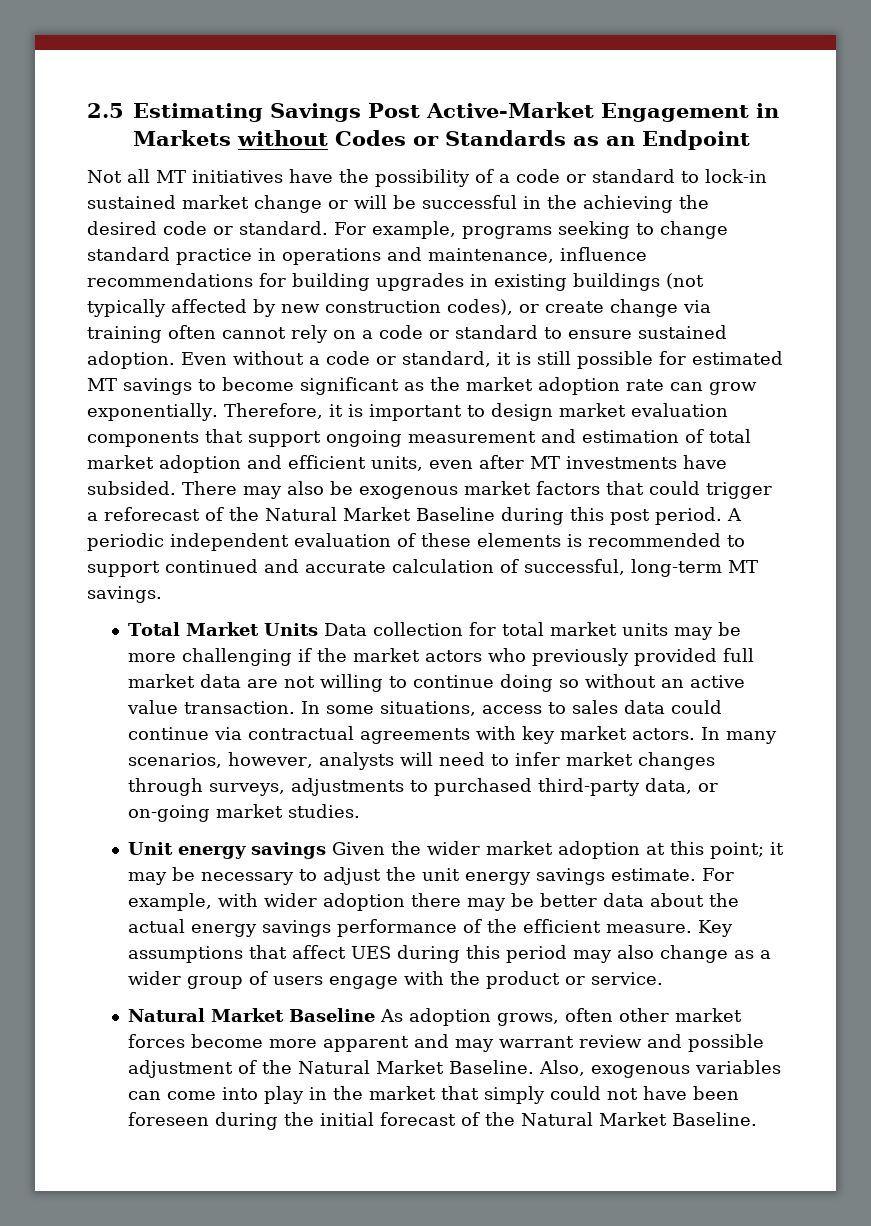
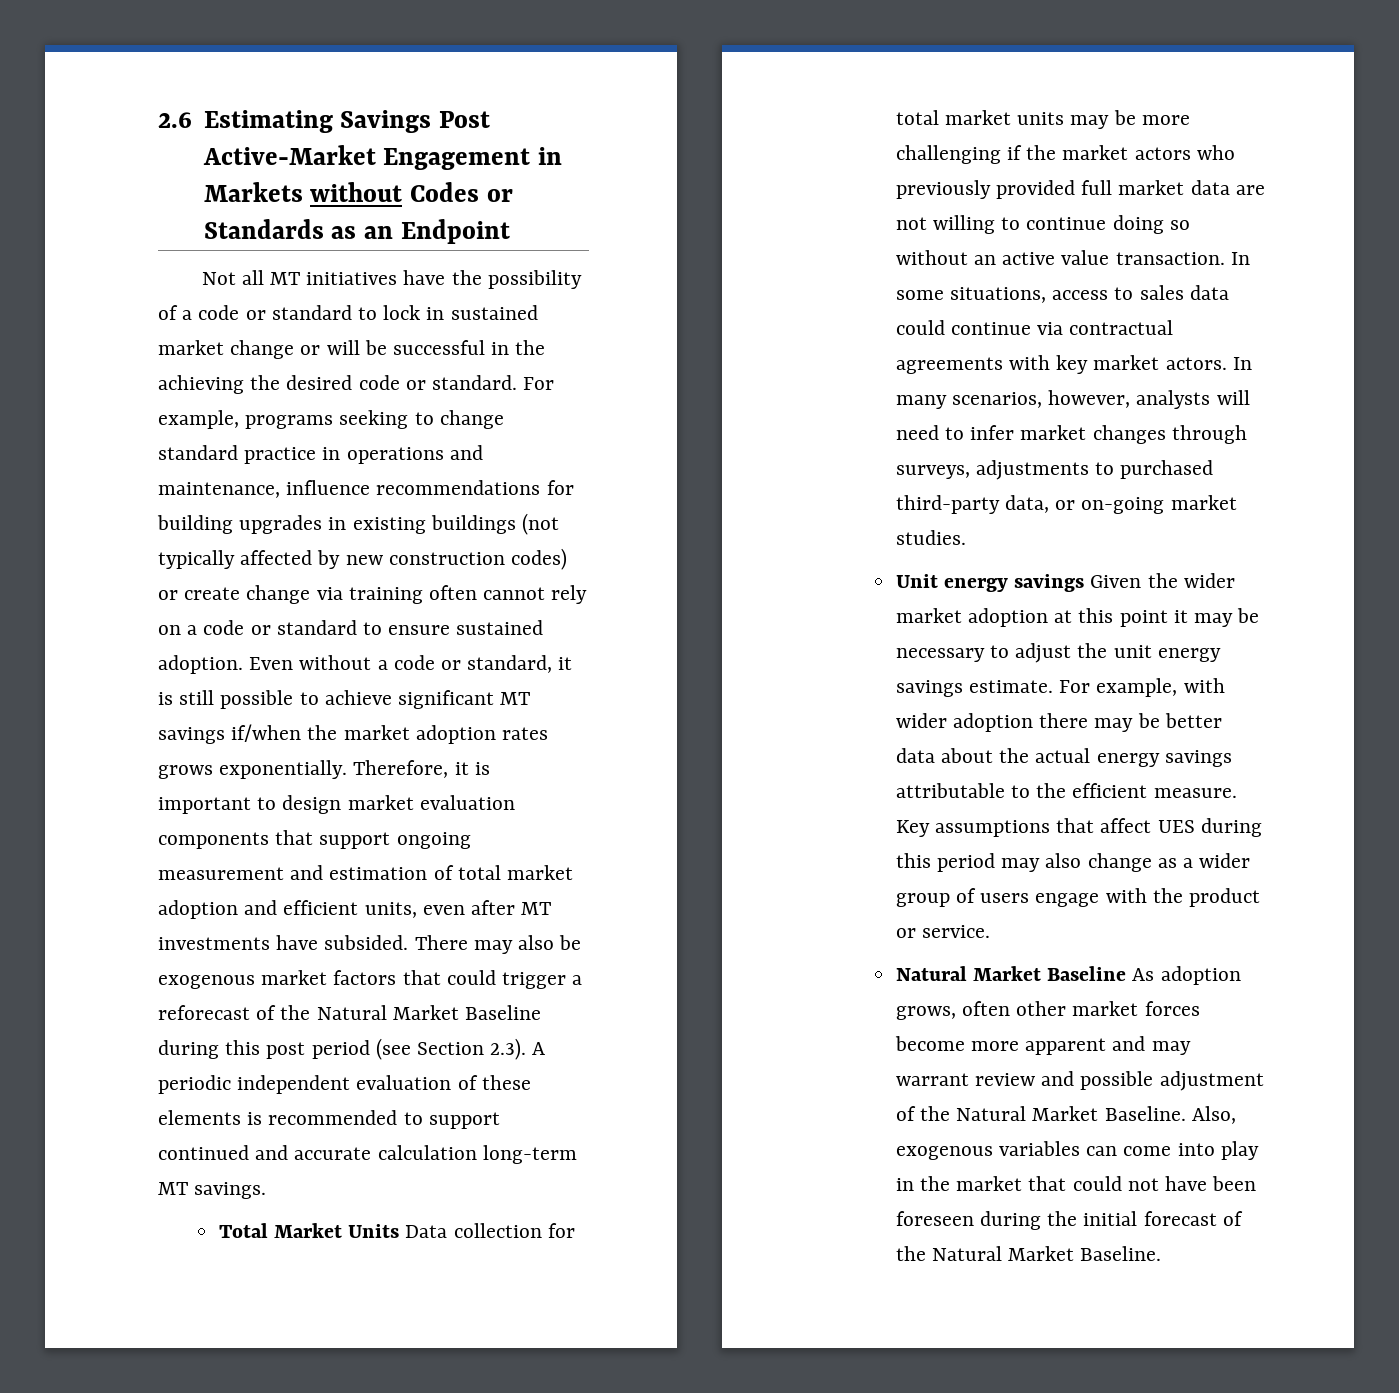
- 2.5 Estimating Savings Post Active-Market Engagement in Markets without Codes or Standards as an Endpoint
+ 2.6 Estimating Savings Post Active-Market Engagement in Markets without Codes or Standards as an Endpoint
- Not all MT initiatives have the possibility of a code or standard to lock-in sustained market change or will be successful in the achieving the desired code or standard.
+ Not all MT initiatives have the possibility of a code or standard to lock in sustained market change or will be successful in the achieving the desired code or standard.
- For example, programs seeking to change standard practice in operations and maintenance, influence recommendations for building upgrades in existing buildings (not typically affected by new construction codes), or create change via training often cannot rely on a code or standard to ensure sustained adoption.
+ For example, programs seeking to change standard practice in operations and maintenance, influence recommendations for building upgrades in existing buildings (not typically affected by new construction codes) or create change via training often cannot rely on a code or standard to ensure sustained adoption.
- Even without a code or standard, it is still possible for estimated MT savings to become significant as the market adoption rate can grow exponentially.
+ Even without a code or standard, it is still possible to achieve significant MT savings if/when the market adoption rates grows exponentially.
- There may also be exogenous market factors that could trigger a reforecast of the Natural Market Baseline during this post period. A periodic independent evaluation of these elements is recommended to support continued and accurate calculation of successful, long-term MT savings.
+ There may also be exogenous market factors that could trigger a reforecast of the Natural Market Baseline during this post period (see Section 2.3). A periodic independent evaluation of these elements is recommended to support continued and accurate calculation long-term MT savings.
- Unit energy savings Given the wider market adoption at this point; it may be necessary to adjust the unit energy savings estimate.
+ Unit energy savings Given the wider market adoption at this point it may be necessary to adjust the unit energy savings estimate.
- For example, with wider adoption there may be better data about the actual energy savings performance of the efficient measure.
+ For example, with wider adoption there may be better data about the actual energy savings attributable to the efficient measure.
- Also, exogenous variables can come into play in the market that simply could not have been foreseen during the initial forecast of the Natural Market Baseline.
+ Also, exogenous variables can come into play in the market that could not have been foreseen during the initial forecast of the Natural Market Baseline.

